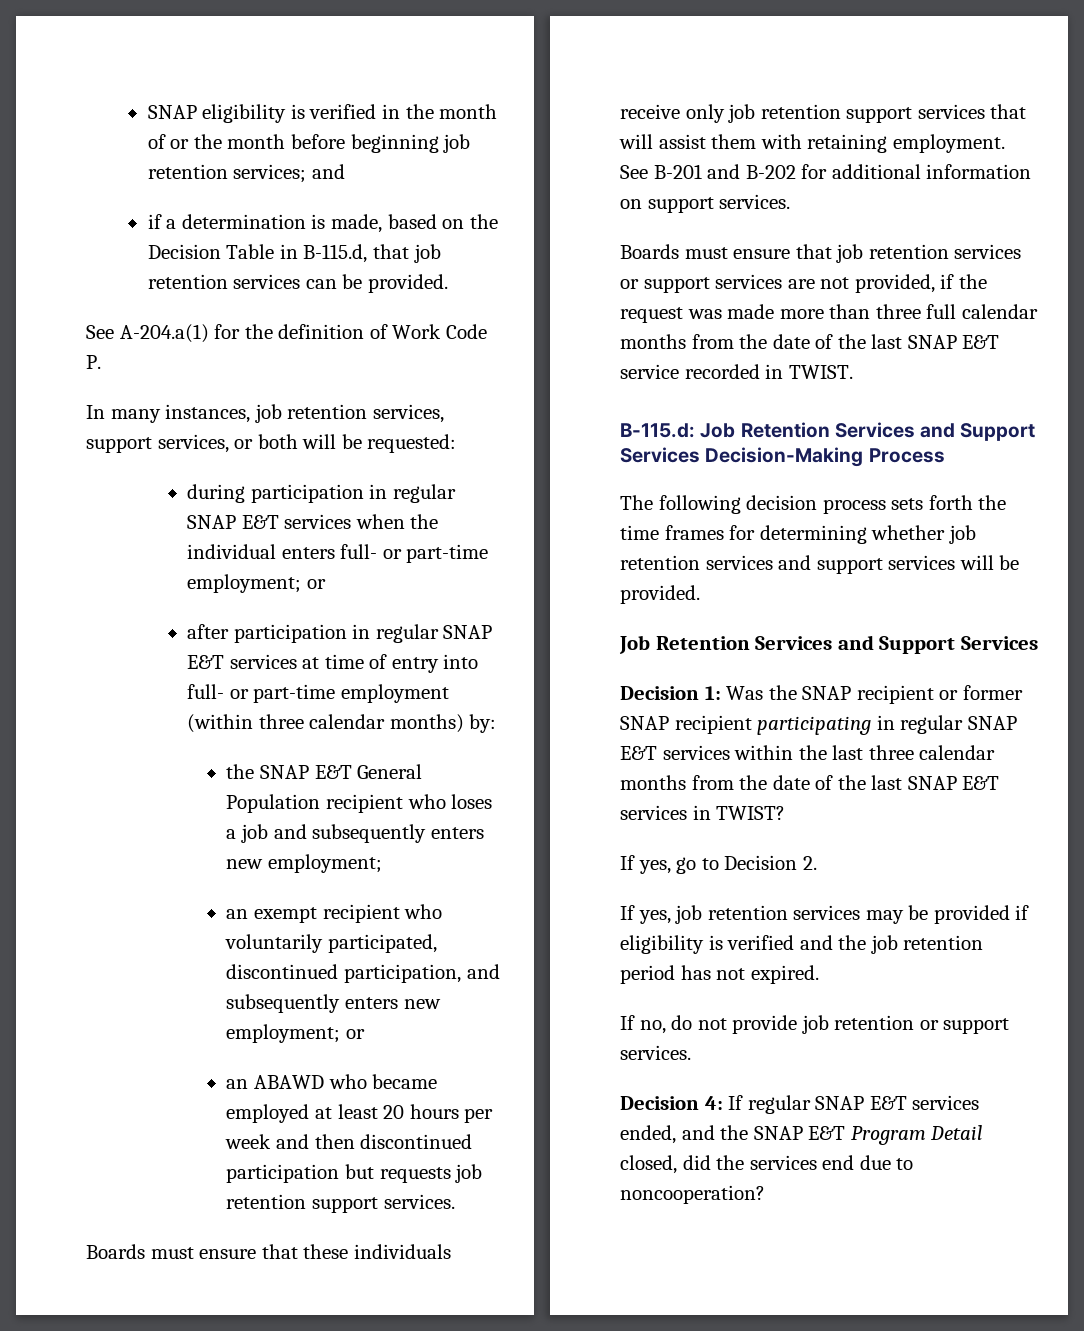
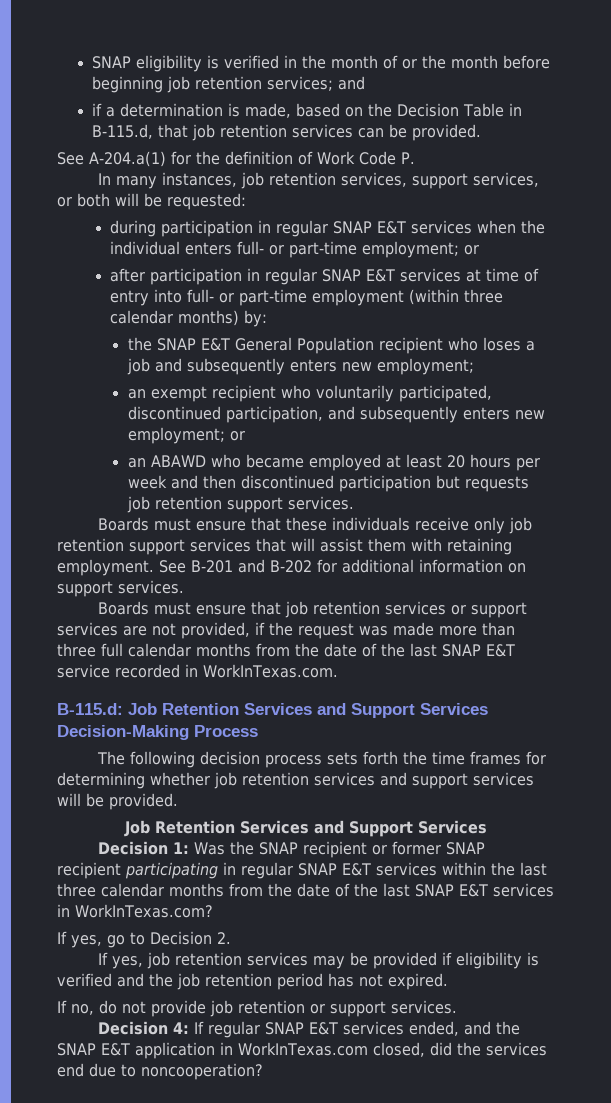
- Boards must ensure that job retention services or support services are not provided, if the request was made more than three full calendar months from the date of the last SNAP E&T service recorded in TWIST.
+ Boards must ensure that job retention services or support services are not provided, if the request was made more than three full calendar months from the date of the last SNAP E&T service recorded in WorkInTexas.com.
- Decision 1: Was the SNAP recipient or former SNAP recipient participating in regular SNAP E&T services within the last three calendar months from the date of the last SNAP E&T services in TWIST?
+ Decision 1: Was the SNAP recipient or former SNAP recipient participating in regular SNAP E&T services within the last three calendar months from the date of the last SNAP E&T services in WorkInTexas.com?
- Decision 4: If regular SNAP E&T services ended, and the SNAP E&T Program Detail closed, did the services end due to noncooperation?
+ Decision 4: If regular SNAP E&T services ended, and the SNAP E&T application in WorkInTexas.com closed, did the services end due to noncooperation?

